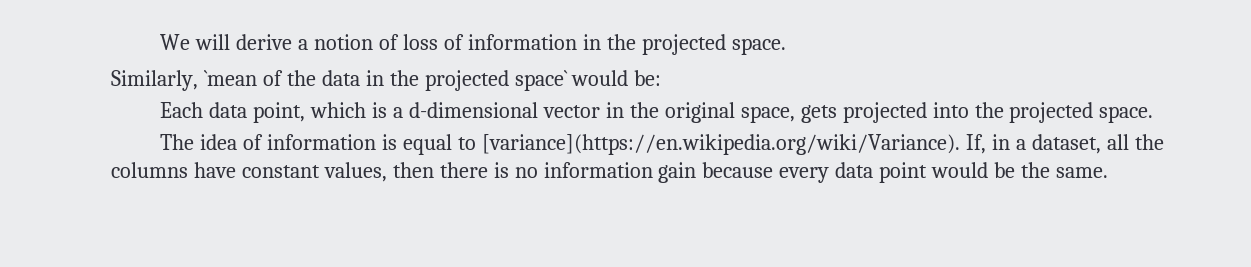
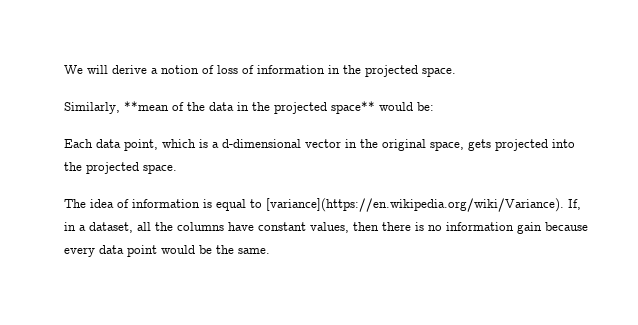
- Similarly, `mean of the data in the projected space` would be:
+ Similarly, **mean of the data in the projected space** would be:

